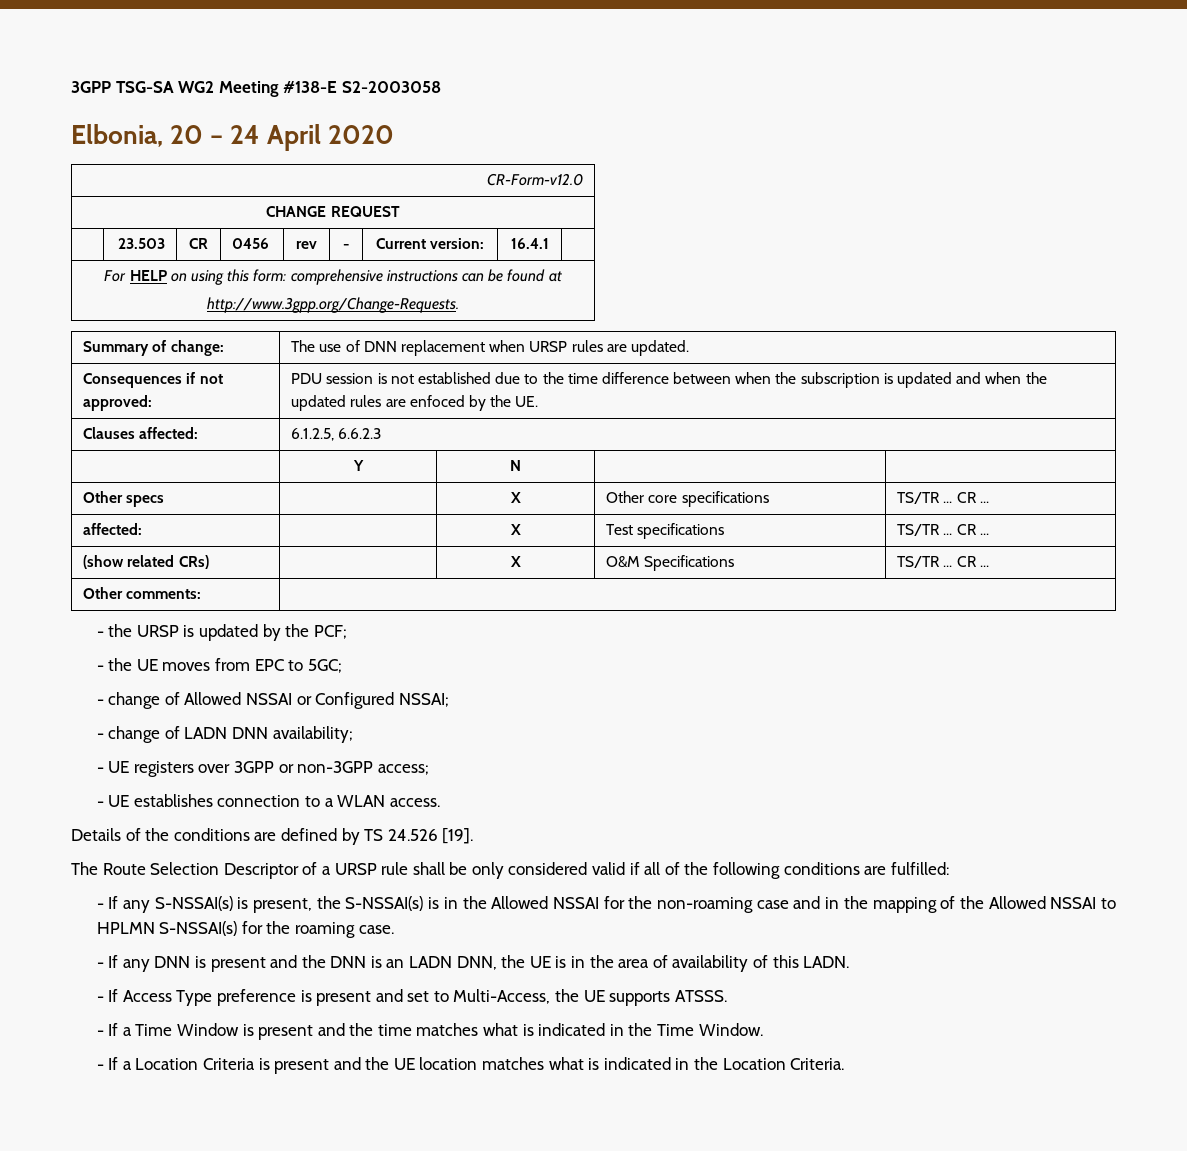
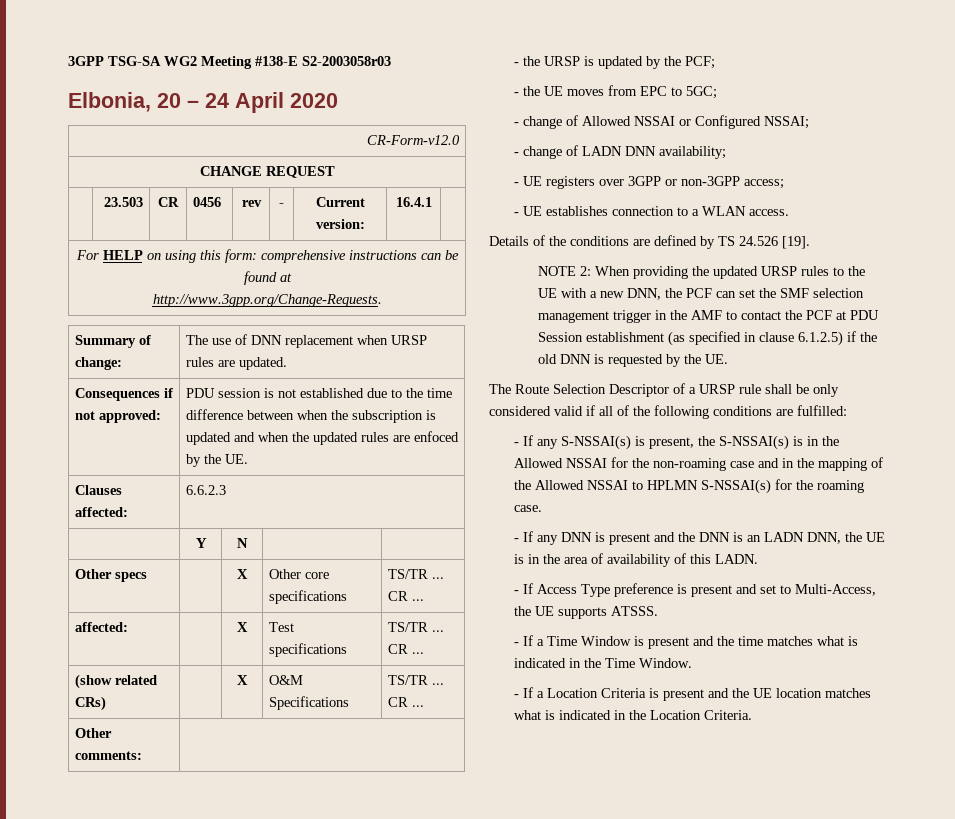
- 3GPP TSG-SA WG2 Meeting #138-E S2-2003058
+ 3GPP TSG-SA WG2 Meeting #138-E S2-2003058r03
- Clauses affected: | 6.1.2.5, 6.6.2.3
+ Clauses affected: | 6.6.2.3
+ NOTE 2: When providing the updated URSP rules to the UE with a new DNN, the PCF can set the SMF selection management trigger in the AMF to contact the PCF at PDU Session establishment (as specified in clause 6.1.2.5) if the old DNN is requested by the UE.

